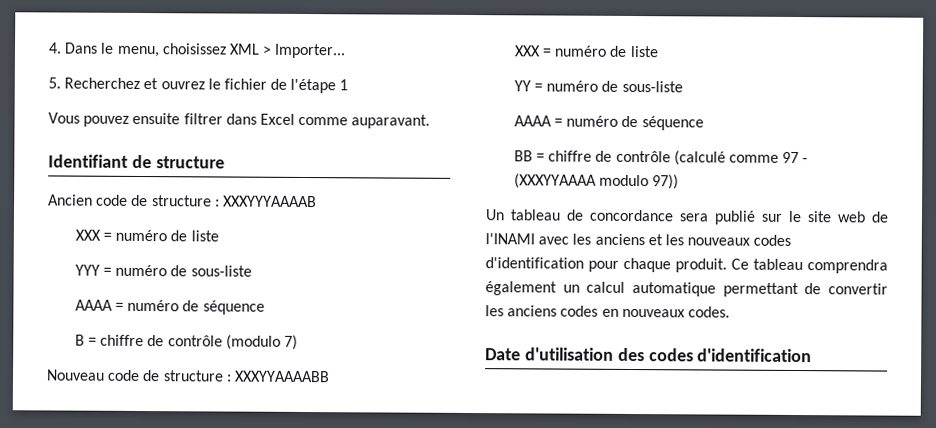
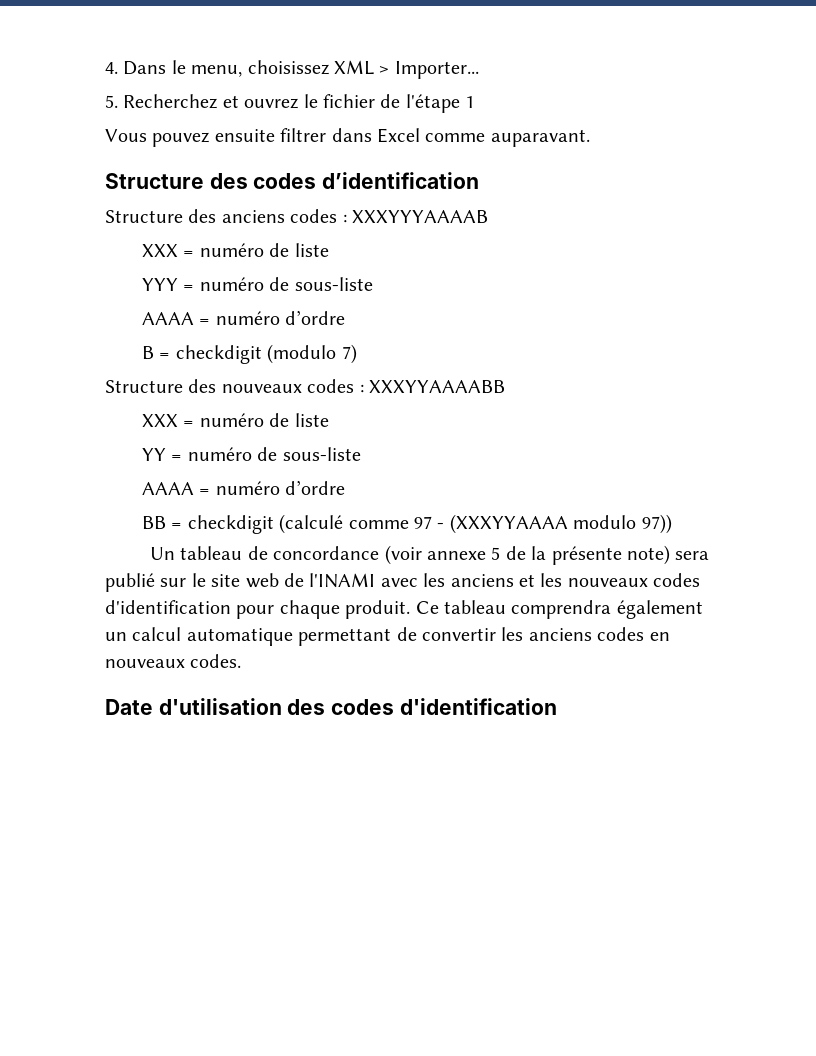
- Identifiant de structure
- Ancien code de structure : XXXYYYAAAAB
+ Structure des codes d’identification
+ Structure des anciens codes : XXXYYYAAAAB
  YYY = numéro de sous-liste
- AAAA = numéro de séquence
+ AAAA = numéro d’ordre
- B = chiffre de contrôle (modulo 7)
+ B = checkdigit (modulo 7)
- Nouveau code de structure : XXXYYAAAABB
+ Structure des nouveaux codes : XXXYYAAAABB
  YY = numéro de sous-liste
- AAAA = numéro de séquence
+ AAAA = numéro d’ordre
- BB = chiffre de contrôle (calculé comme 97 - (XXXYYAAAA modulo 97))
+ BB = checkdigit (calculé comme 97 - (XXXYYAAAA modulo 97))
- Un tableau de concordance sera publié sur le site web de l'INAMI avec les anciens et les nouveaux codes d'identification pour chaque produit.
+ Un tableau de concordance (voir annexe 5 de la présente note) sera publié sur le site web de l'INAMI avec les anciens et les nouveaux codes d'identification pour chaque produit.

